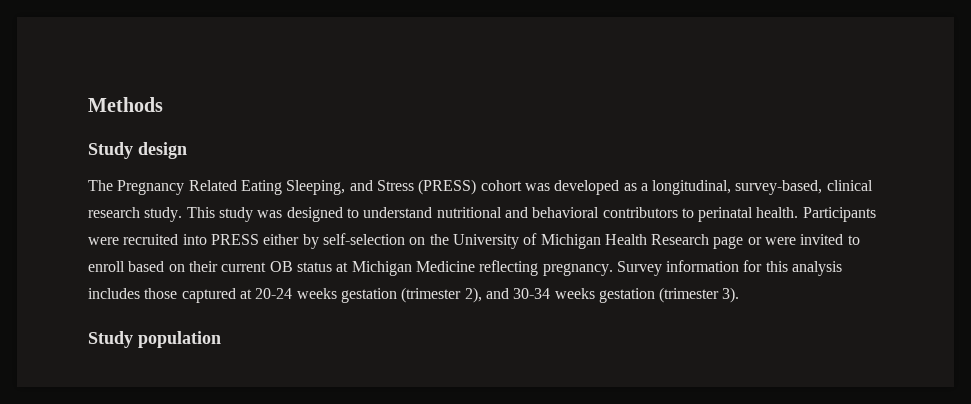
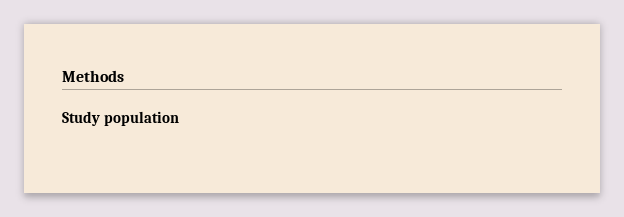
- Study design
- The Pregnancy Related Eating Sleeping, and Stress (PRESS) cohort was developed as a longitudinal, survey-based, clinical research study. This study was designed to understand nutritional and behavioral contributors to perinatal health. Participants were recruited into PRESS either by self-selection on the University of Michigan Health Research page or were invited to enroll based on their current OB status at Michigan Medicine reflecting pregnancy. Survey information for this analysis includes those captured at 20-24 weeks gestation (trimester 2), and 30-34 weeks gestation (trimester 3).

